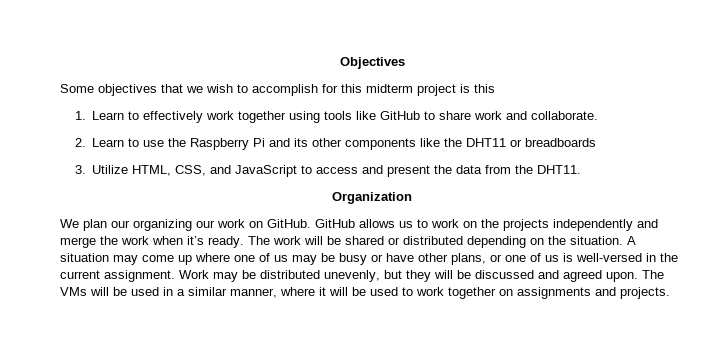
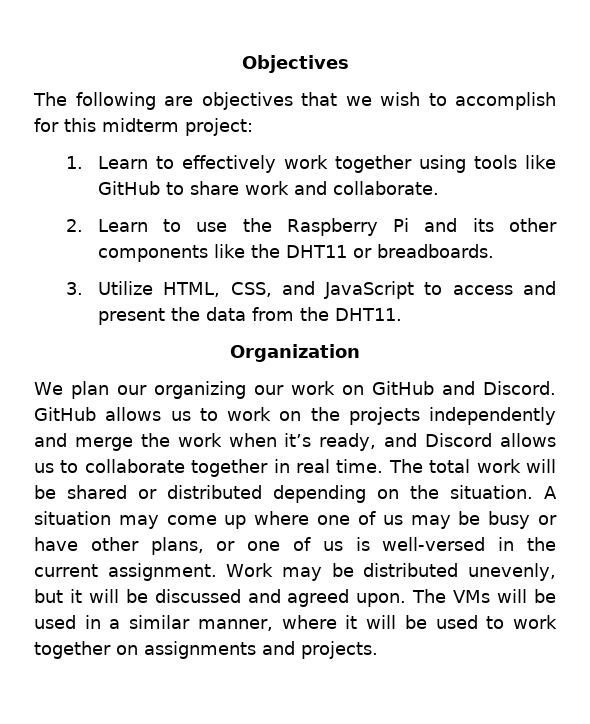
- Some objectives that we wish to accomplish for this midterm project is this
+ The following are objectives that we wish to accomplish for this midterm project:
- 2. Learn to use the Raspberry Pi and its other components like the DHT11 or breadboards
+ 2. Learn to use the Raspberry Pi and its other components like the DHT11 or breadboards.
- We plan our organizing our work on GitHub.
+ We plan our organizing our work on GitHub and Discord.
- GitHub allows us to work on the projects independently and merge the work when it’s ready. The work will be shared or distributed depending on the situation.
+ GitHub allows us to work on the projects independently and merge the work when it’s ready, and Discord allows us to collaborate together in real time. The total work will be shared or distributed depending on the situation.
- Work may be distributed unevenly, but they will be discussed and agreed upon.
+ Work may be distributed unevenly, but it will be discussed and agreed upon.

